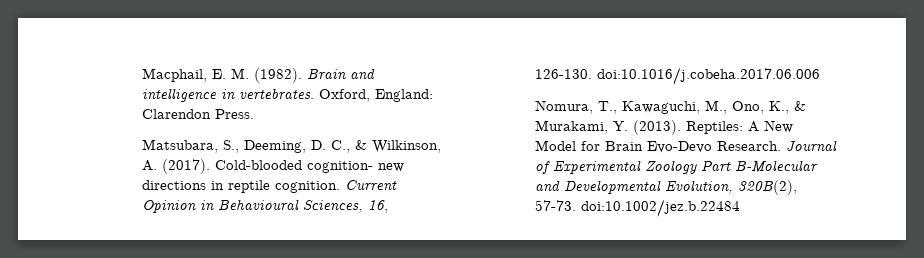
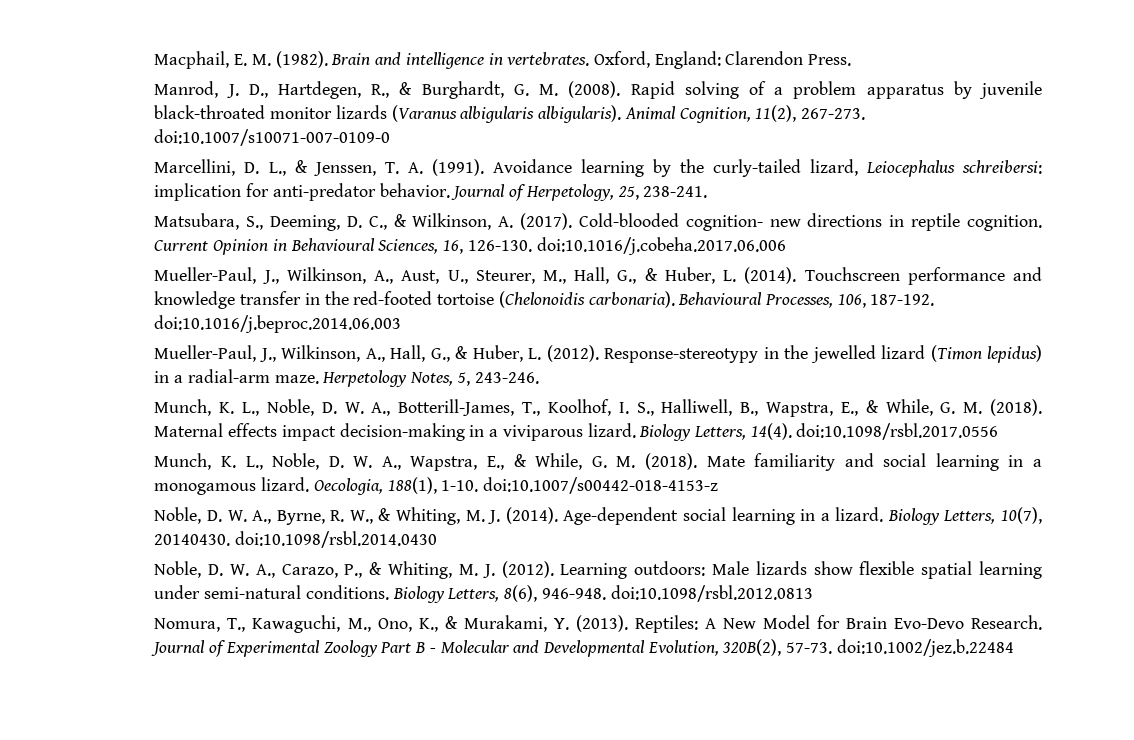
+ Manrod, J. D., Hartdegen, R., & Burghardt, G. M. (2008). Rapid solving of a problem apparatus by juvenile black-throated monitor lizards (Varanus albigularis albigularis). Animal Cognition, 11(2), 267-273. doi:10.1007/s10071-007-0109-0
+ Marcellini, D. L., & Jenssen, T. A. (1991). Avoidance learning by the curly-tailed lizard, Leiocephalus schreibersi: implication for anti-predator behavior. Journal of Herpetology, 25, 238-241.
+ Mueller-Paul, J., Wilkinson, A., Aust, U., Steurer, M., Hall, G., & Huber, L. (2014). Touchscreen performance and knowledge transfer in the red-footed tortoise (Chelonoidis carbonaria). Behavioural Processes, 106, 187-192. doi:10.1016/j.beproc.2014.06.003
+ Mueller-Paul, J., Wilkinson, A., Hall, G., & Huber, L. (2012). Response-stereotypy in the jewelled lizard (Timon lepidus) in a radial-arm maze. Herpetology Notes, 5, 243-246.
+ Munch, K. L., Noble, D. W. A., Botterill-James, T., Koolhof, I. S., Halliwell, B., Wapstra, E., & While, G. M. (2018). Maternal effects impact decision-making in a viviparous lizard. Biology Letters, 14(4). doi:10.1098/rsbl.2017.0556
+ Munch, K. L., Noble, D. W. A., Wapstra, E., & While, G. M. (2018). Mate familiarity and social learning in a monogamous lizard. Oecologia, 188(1), 1-10. doi:10.1007/s00442-018-4153-z
+ Noble, D. W. A., Byrne, R. W., & Whiting, M. J. (2014). Age-dependent social learning in a lizard. Biology Letters, 10(7), 20140430. doi:10.1098/rsbl.2014.0430
+ Noble, D. W. A., Carazo, P., & Whiting, M. J. (2012). Learning outdoors: Male lizards show flexible spatial learning under semi-natural conditions. Biology Letters, 8(6), 946-948. doi:10.1098/rsbl.2012.0813
- Journal of Experimental Zoology Part B-Molecular and Developmental Evolution, 320B(2), 57-73. doi:10.1002/jez.b.22484
+ Journal of Experimental Zoology Part B - Molecular and Developmental Evolution, 320B(2), 57-73. doi:10.1002/jez.b.22484

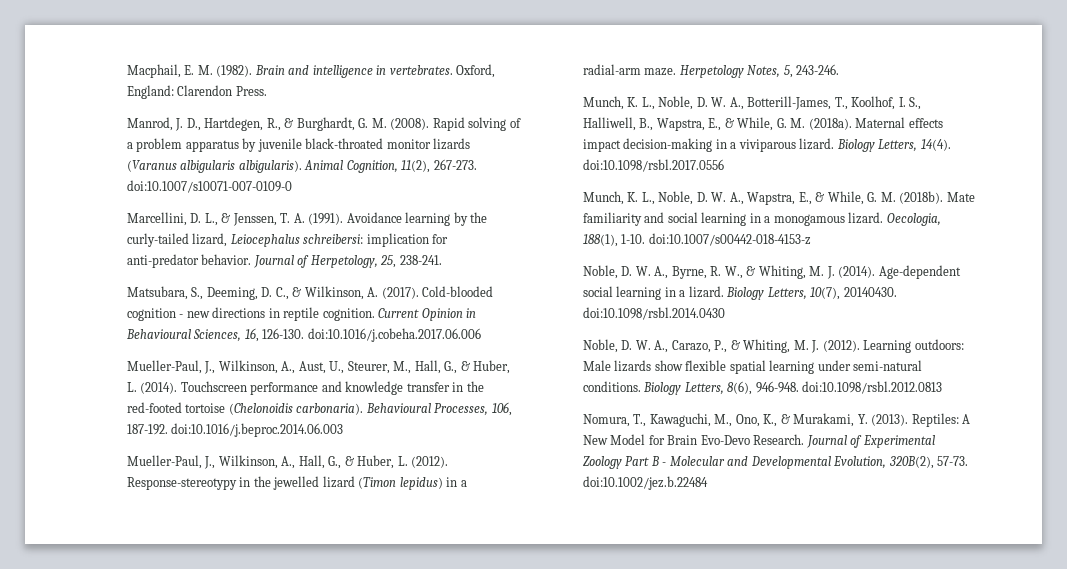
- Cold-blooded cognition- new directions in reptile cognition.
+ Cold-blooded cognition - new directions in reptile cognition.
- Munch, K. L., Noble, D. W. A., Botterill-James, T., Koolhof, I. S., Halliwell, B., Wapstra, E., & While, G. M. (2018).
+ Munch, K. L., Noble, D. W. A., Botterill-James, T., Koolhof, I. S., Halliwell, B., Wapstra, E., & While, G. M. (2018a).
- Munch, K. L., Noble, D. W. A., Wapstra, E., & While, G. M. (2018).
+ Munch, K. L., Noble, D. W. A., Wapstra, E., & While, G. M. (2018b).

